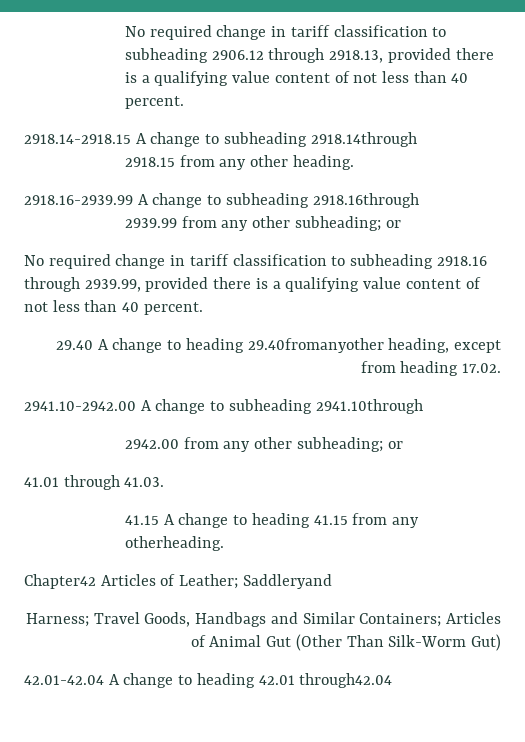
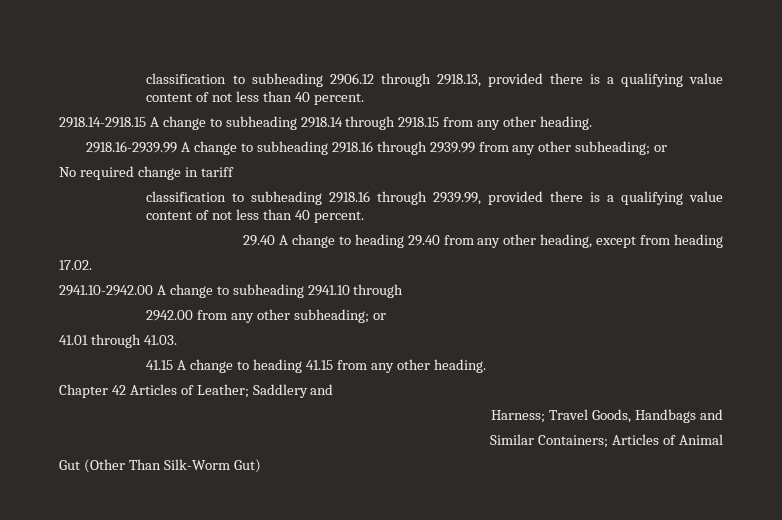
- No required change in tariff classification to subheading 2906.12 through 2918.13, provided there is a qualifying value content of not less than 40 percent.
+ classification to subheading 2906.12 through 2918.13, provided there is a qualifying value content of not less than 40 percent.
- 2918.14-2918.15 A change to subheading 2918.14through
- 2918.15 from any other heading.
+ 2918.14-2918.15 A change to subheading 2918.14 through 2918.15 from any other heading.
- 2918.16-2939.99 A change to subheading 2918.16through
- 2939.99 from any other subheading; or
+ 2918.16-2939.99 A change to subheading 2918.16 through 2939.99 from any other subheading; or
- No required change in tariff classification to subheading 2918.16 through 2939.99, provided there is a qualifying value content of not less than 40 percent.
+ No required change in tariff
+ classification to subheading 2918.16 through 2939.99, provided there is a qualifying value content of not less than 40 percent.
- 29.40 A change to heading 29.40fromanyother heading, except from heading 17.02.
+ 29.40 A change to heading 29.40 from any other heading, except from heading
+ 17.02.
- 2941.10-2942.00 A change to subheading 2941.10through
+ 2941.10-2942.00 A change to subheading 2941.10 through
- 41.15 A change to heading 41.15 from any otherheading.
- Chapter42 Articles of Leather; Saddleryand
+ 41.15 A change to heading 41.15 from any other heading.
+ Chapter 42 Articles of Leather; Saddlery and
- Harness; Travel Goods, Handbags and Similar Containers; Articles of Animal Gut (Other Than Silk-Worm Gut)
+ Harness; Travel Goods, Handbags and
+ Similar Containers; Articles of Animal
+ Gut (Other Than Silk-Worm Gut)
- 42.01-42.04 A change to heading 42.01 through42.04

